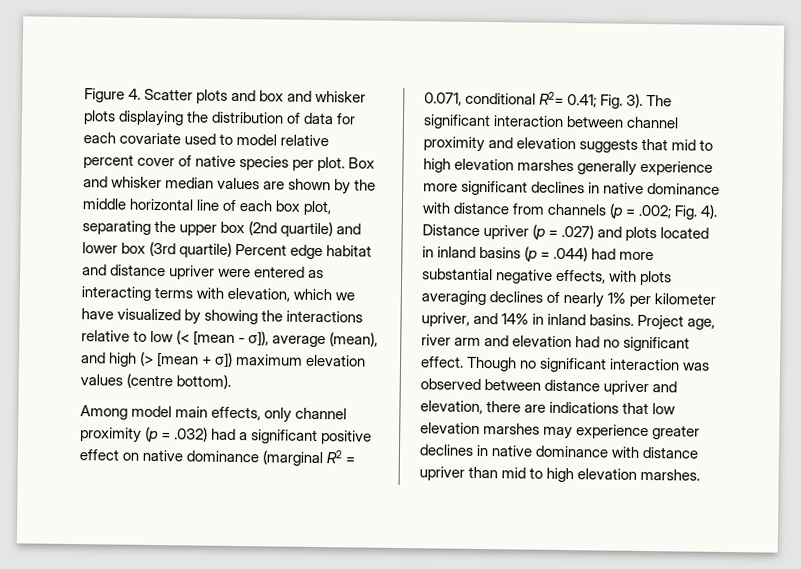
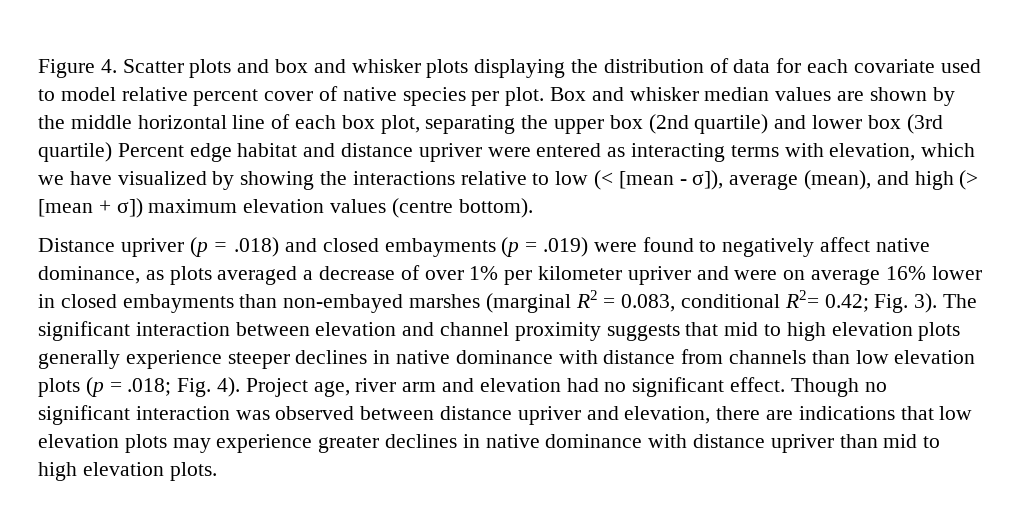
- Among model main effects, only channel proximity (p = .032) had a significant positive effect on native dominance (marginal R2 = 0.071, conditional R2= 0.41; Fig. 3).
+ Distance upriver (p = .018) and closed embayments (p = .019) were found to negatively affect native dominance, as plots averaged a decrease of over 1% per kilometer upriver and were on average 16% lower in closed embayments than non-embayed marshes (marginal R2 = 0.083, conditional R2= 0.42; Fig. 3).
- The significant interaction between channel proximity and elevation suggests that mid to high elevation marshes generally experience more significant declines in native dominance with distance from channels (p = .002; Fig. 4).
+ The significant interaction between elevation and channel proximity suggests that mid to high elevation plots generally experience steeper declines in native dominance with distance from channels than low elevation plots (p = .018; Fig. 4).
- Distance upriver (p = .027) and plots located in inland basins (p = .044) had more substantial negative effects, with plots averaging declines of nearly 1% per kilometer upriver, and 14% in inland basins.
- Though no significant interaction was observed between distance upriver and elevation, there are indications that low elevation marshes may experience greater declines in native dominance with distance upriver than mid to high elevation marshes.
+ Though no significant interaction was observed between distance upriver and elevation, there are indications that low elevation plots may experience greater declines in native dominance with distance upriver than mid to high elevation plots.

